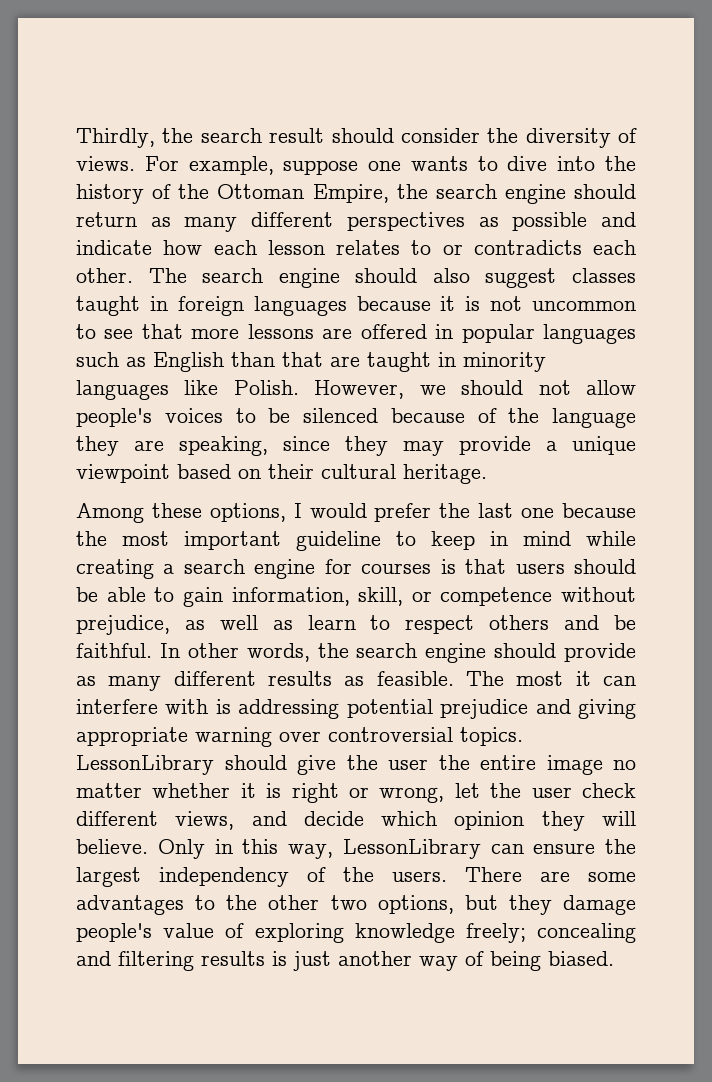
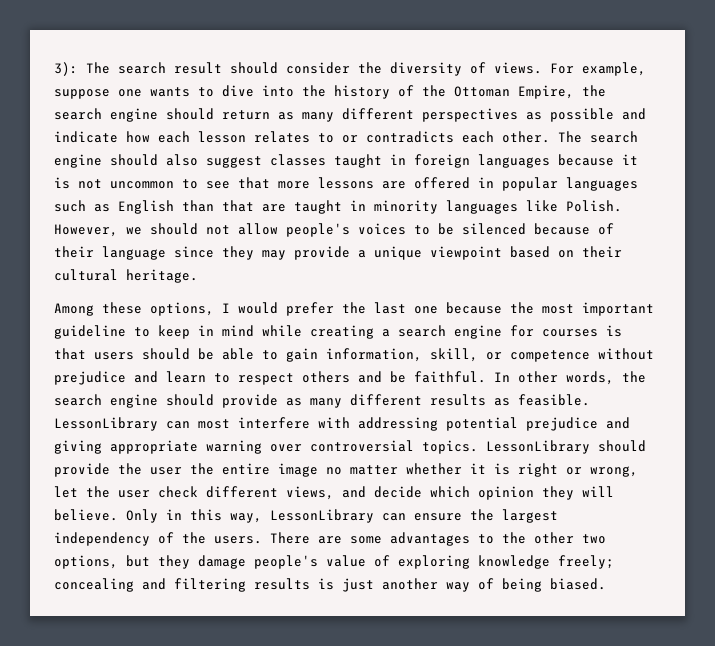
- Thirdly, the search result should consider the diversity of views.
+ 3): The search result should consider the diversity of views.
- However, we should not allow people's voices to be silenced because of the language they are speaking, since they may provide a unique viewpoint based on their cultural heritage.
+ However, we should not allow people's voices to be silenced because of their language since they may provide a unique viewpoint based on their cultural heritage.
- Among these options, I would prefer the last one because the most important guideline to keep in mind while creating a search engine for courses is that users should be able to gain information, skill, or competence without prejudice, as well as learn to respect others and be faithful.
+ Among these options, I would prefer the last one because the most important guideline to keep in mind while creating a search engine for courses is that users should be able to gain information, skill, or competence without prejudice and learn to respect others and be faithful.
- The most it can interfere with is addressing potential prejudice and giving appropriate warning over controversial topics.
+ LessonLibrary can most interfere with addressing potential prejudice and giving appropriate warning over controversial topics.
- LessonLibrary should give the user the entire image no matter whether it is right or wrong, let the user check different views, and decide which opinion they will believe.
+ LessonLibrary should provide the user the entire image no matter whether it is right or wrong, let the user check different views, and decide which opinion they will believe.

